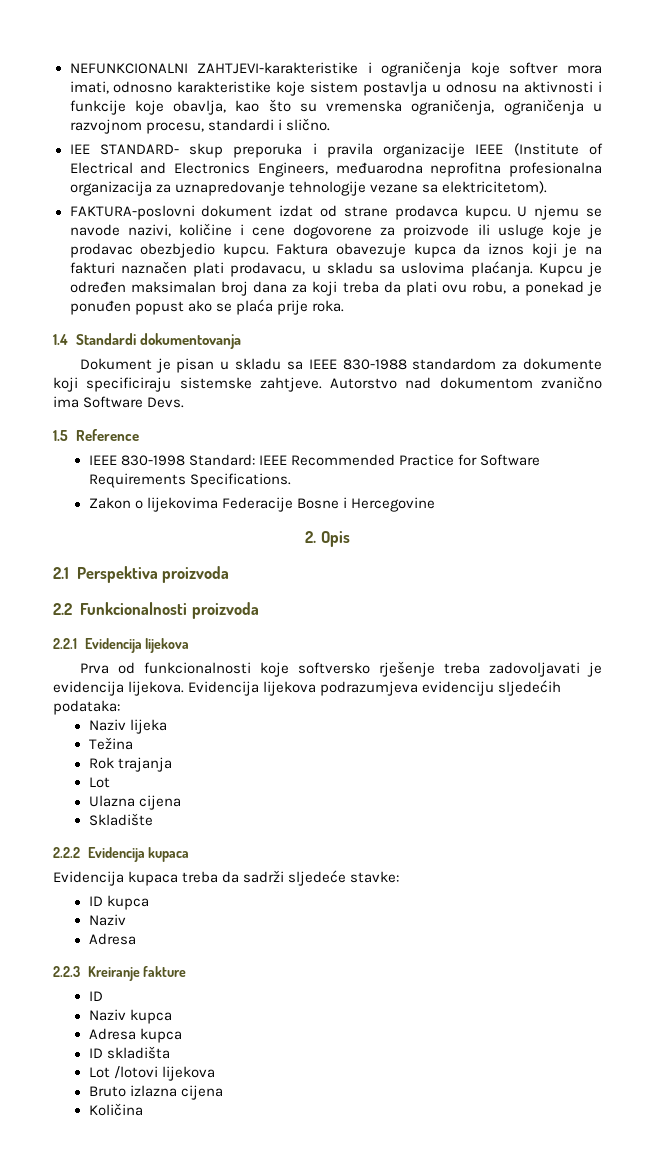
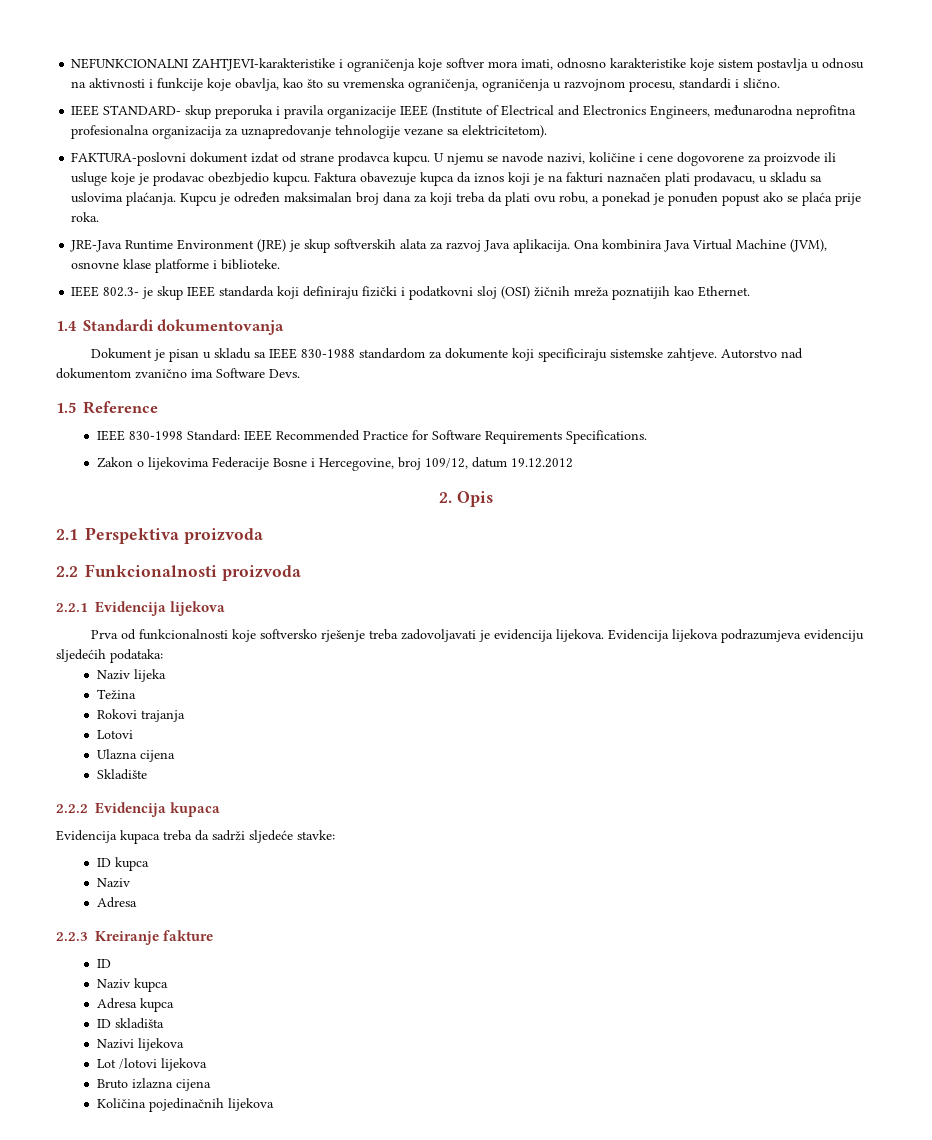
- IEE STANDARD- skup preporuka i pravila organizacije IEEE (Institute of Electrical and Electronics Engineers, međuarodna neprofitna profesionalna organizacija za uznapredovanje tehnologije vezane sa elektricitetom).
+ IEEE STANDARD- skup preporuka i pravila organizacije IEEE (Institute of Electrical and Electronics Engineers, međunarodna neprofitna profesionalna organizacija za uznapredovanje tehnologije vezane sa elektricitetom).
+ JRE-Java Runtime Environment (JRE) je skup softverskih alata za razvoj Java aplikacija. Ona kombinira Java Virtual Machine (JVM), osnovne klase platforme i biblioteke.
+ IEEE 802.3- je skup IEEE standarda koji definiraju fizički i podatkovni sloj (OSI) žičnih mreža poznatijih kao Ethernet.
- Zakon o lijekovima Federacije Bosne i Hercegovine
+ Zakon o lijekovima Federacije Bosne i Hercegovine, broj 109/12, datum 19.12.2012
- Rok trajanja
- Lot
+ Rokovi trajanja
+ Lotovi
+ Nazivi lijekova
- Količina
+ Količina pojedinačnih lijekova

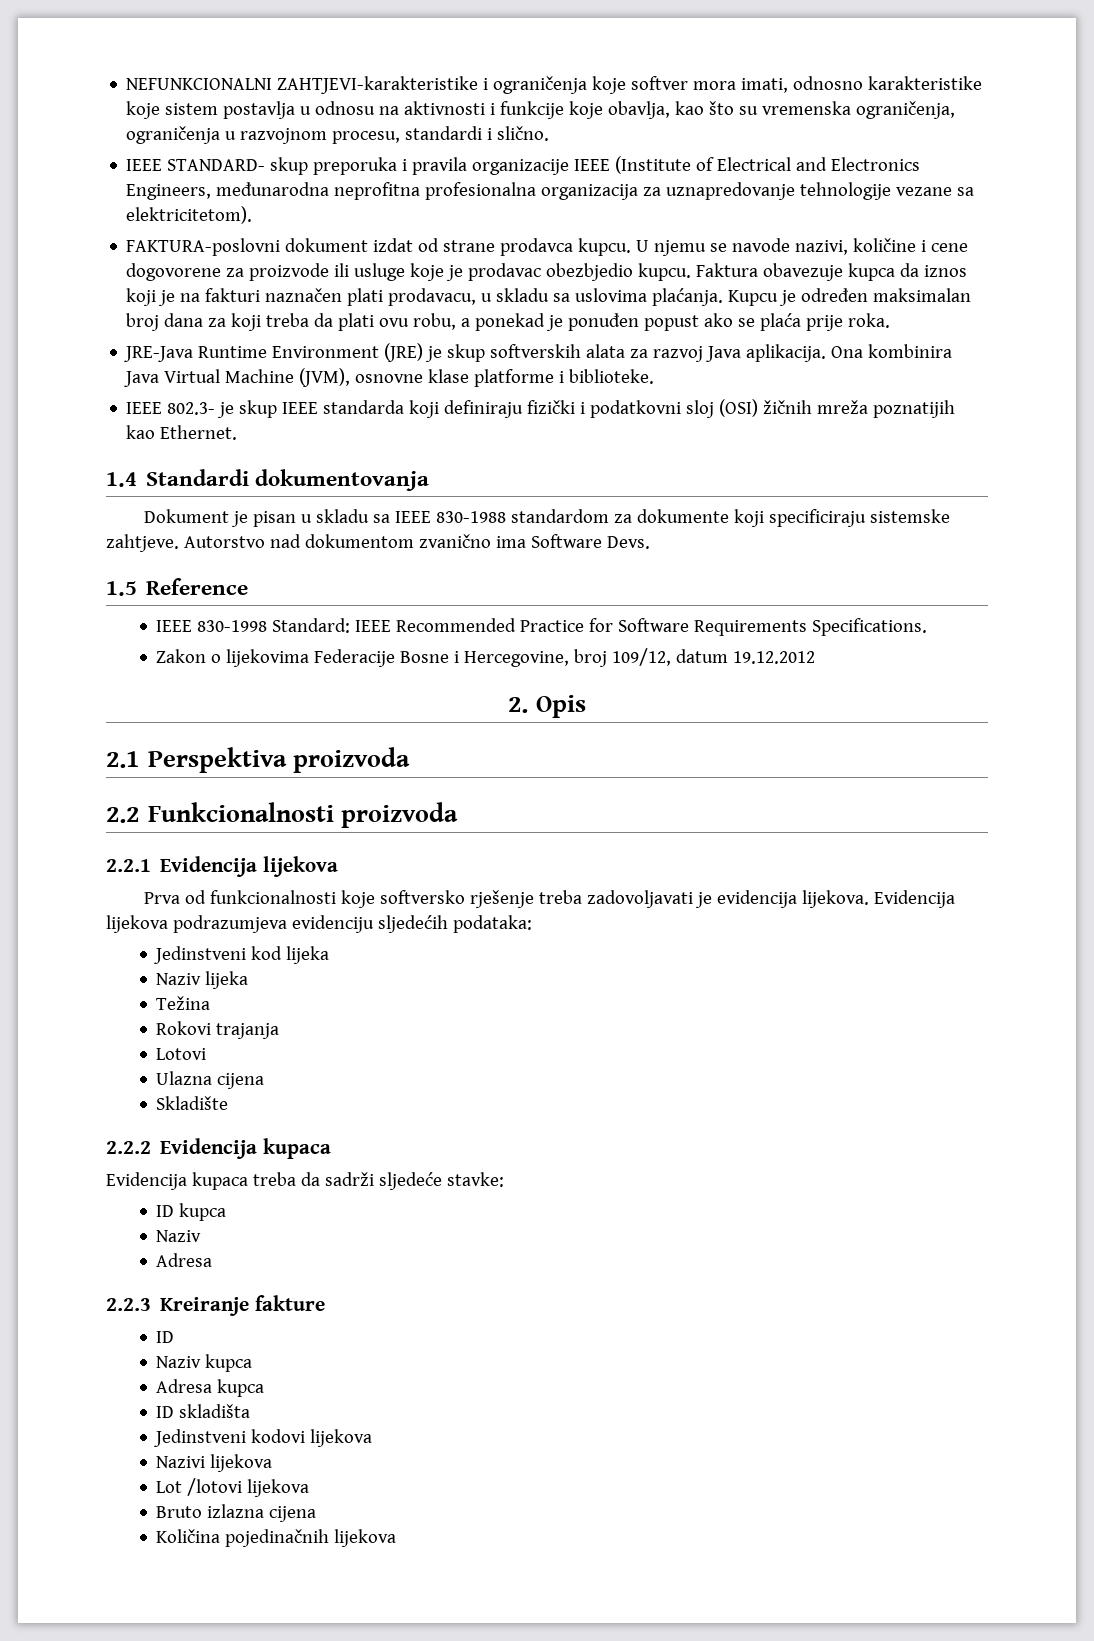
+ Jedinstveni kod lijeka
+ Jedinstveni kodovi lijekova

